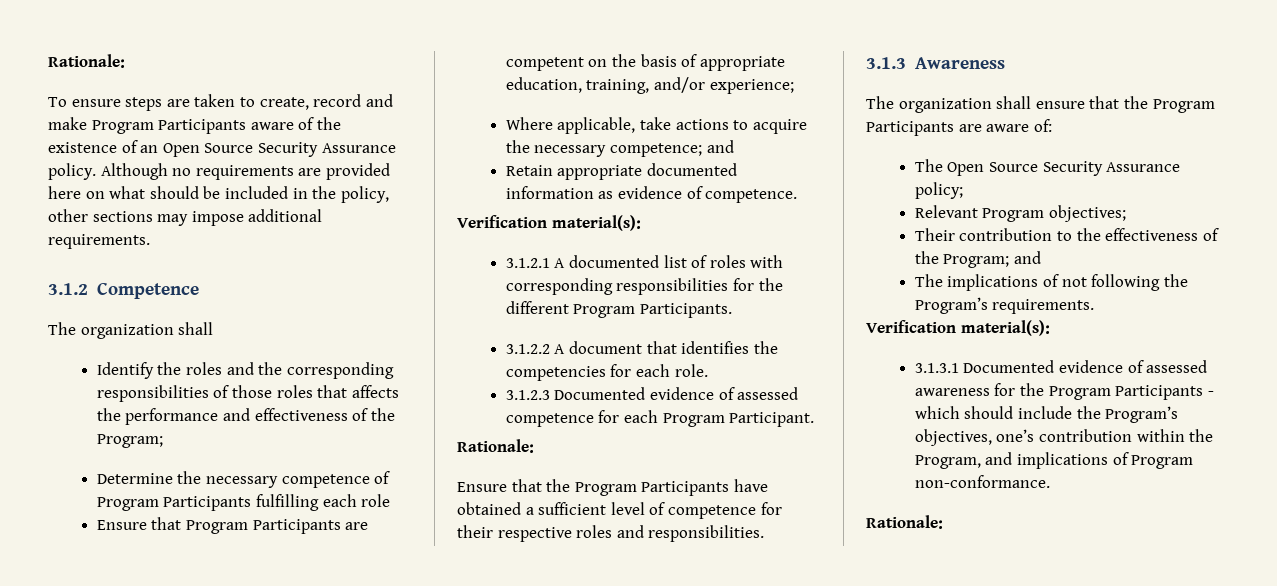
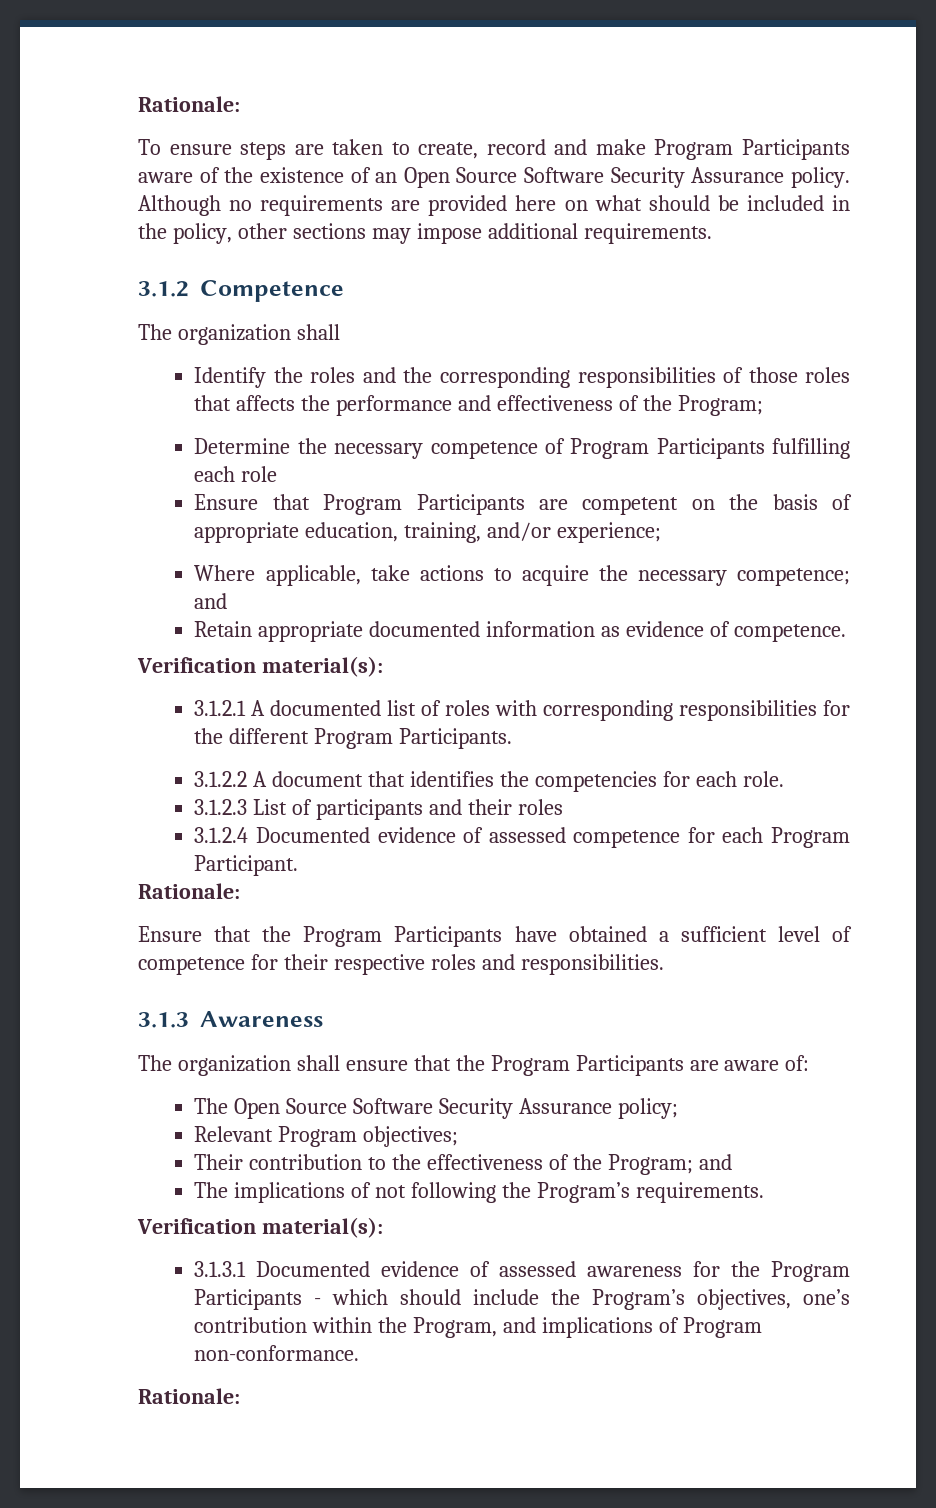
- To ensure steps are taken to create, record and make Program Participants aware of the existence of an Open Source Security Assurance policy.
+ To ensure steps are taken to create, record and make Program Participants aware of the existence of an Open Source Software Security Assurance policy.
- 3.1.2.3 Documented evidence of assessed competence for each Program Participant.
+ 3.1.2.3 List of participants and their roles
+ 3.1.2.4 Documented evidence of assessed competence for each Program Participant.
- The Open Source Security Assurance policy;
+ The Open Source Software Security Assurance policy;

